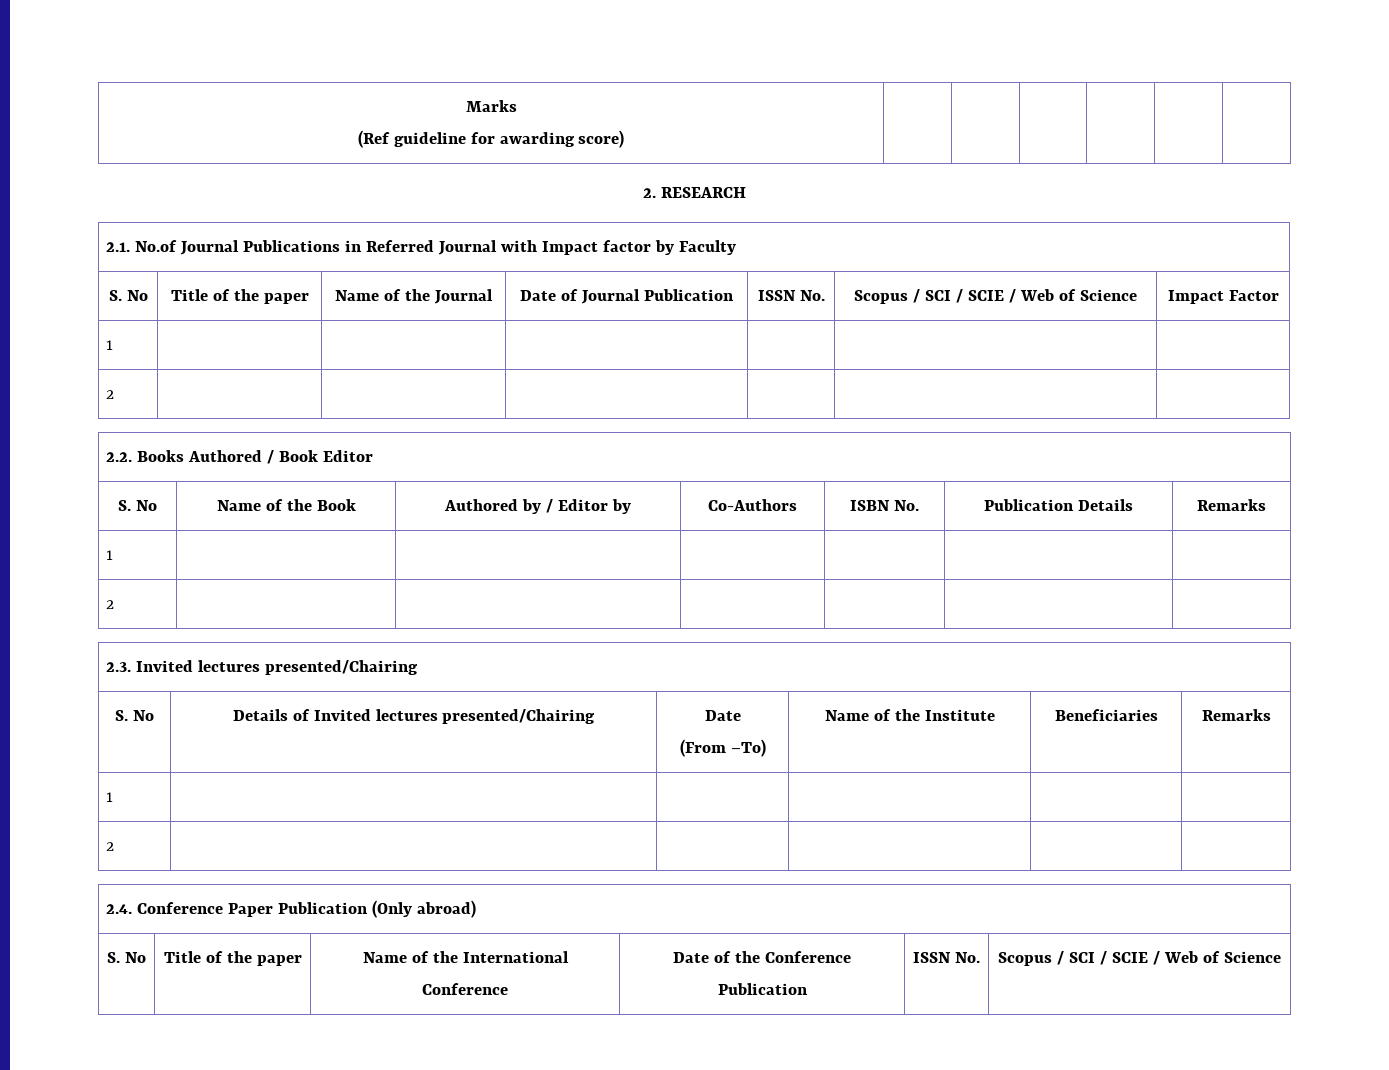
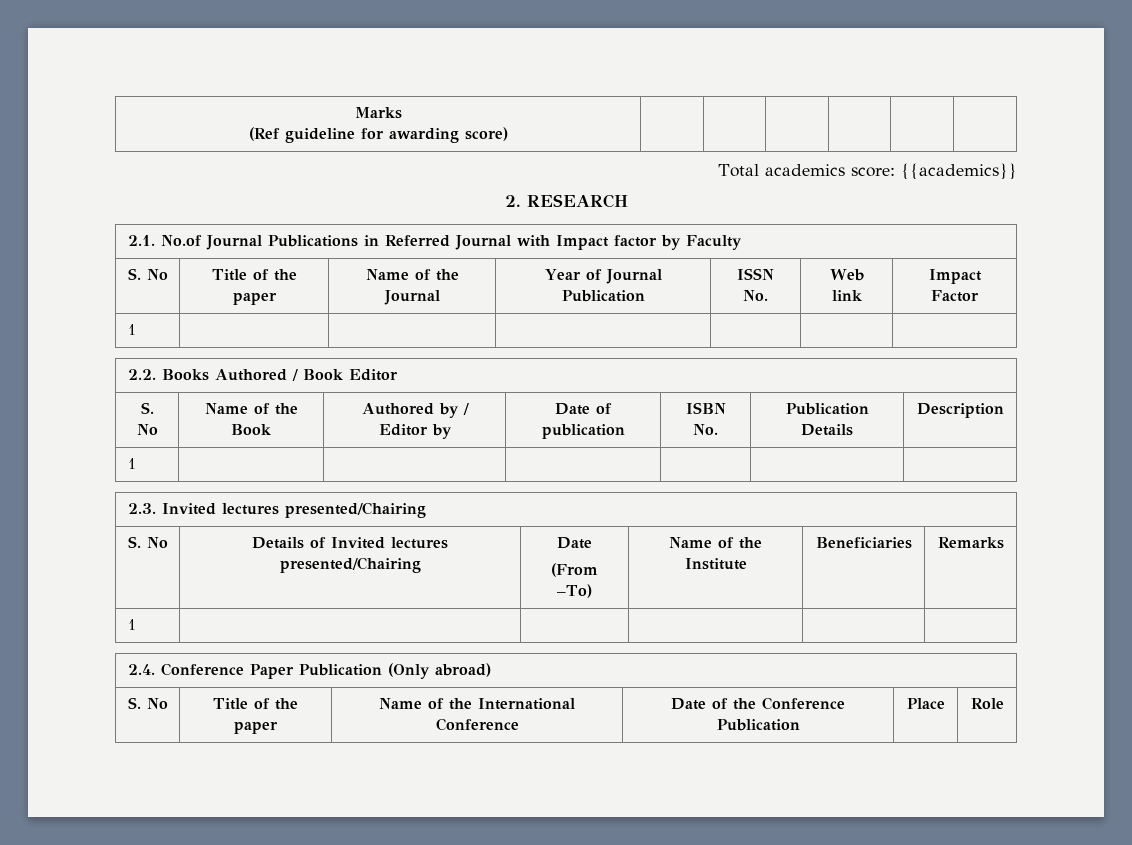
+ Total academics score: {{academics}}
- S. No | Title of the paper | Name of the Journal | Date of Journal Publication | ISSN No. | Scopus / SCI / SCIE / Web of Science | Impact Factor
+ S. No | Title of the paper | Name of the Journal | Year of Journal Publication | ISSN No. | Web link | Impact Factor
  1 | | | | | |
- 2 | | | | | |
- S. No | Name of the Book | Authored by / Editor by | Co-Authors | ISBN No. | Publication Details | Remarks
+ S. No | Name of the Book | Authored by / Editor by | Date of publication | ISBN No. | Publication Details | Description
  1 | | | | | |
- 2 | | | | | |
  S. No | Details of Invited lectures presented/Chairing | Date
  (From –To) | Name of the Institute | Beneficiaries | Remarks
  1 | | | | |
- 2 | | | | |
- S. No | Title of the paper | Name of the International Conference | Date of the Conference Publication | ISSN No. | Scopus / SCI / SCIE / Web of Science
+ S. No | Title of the paper | Name of the International Conference | Date of the Conference Publication | Place | Role

